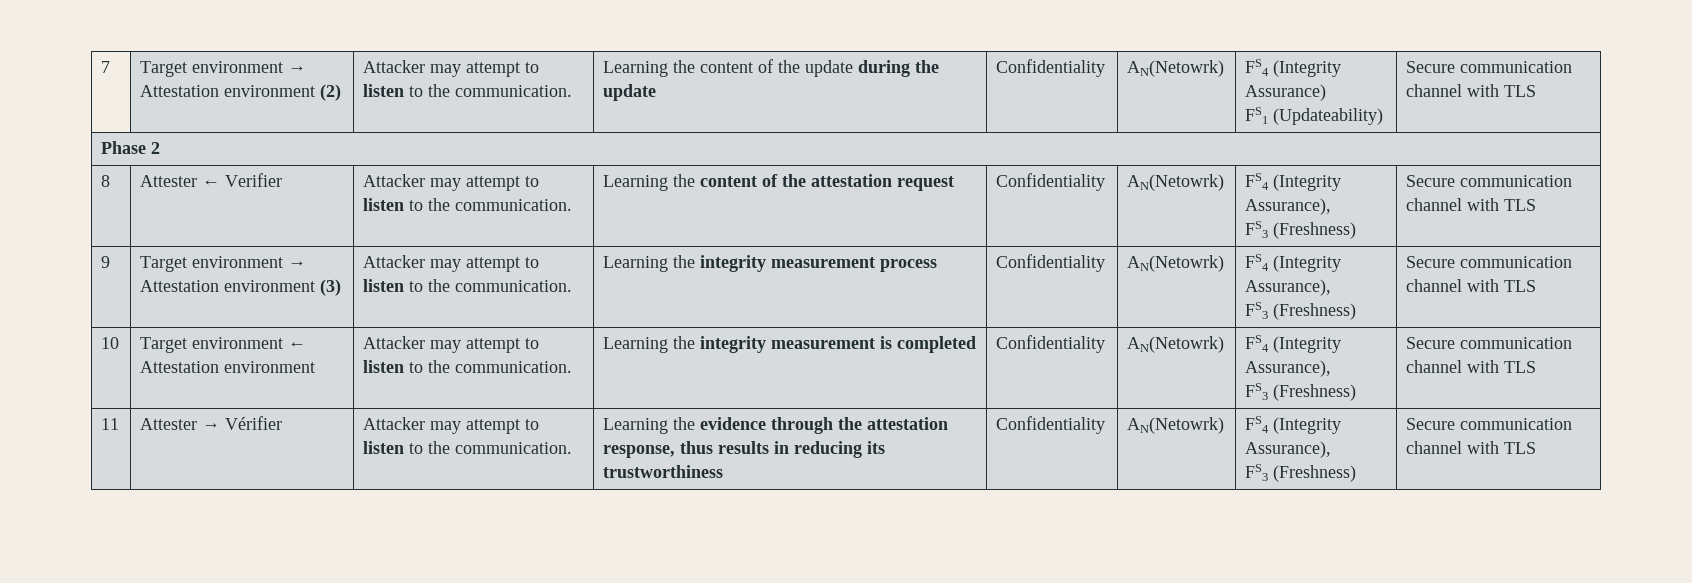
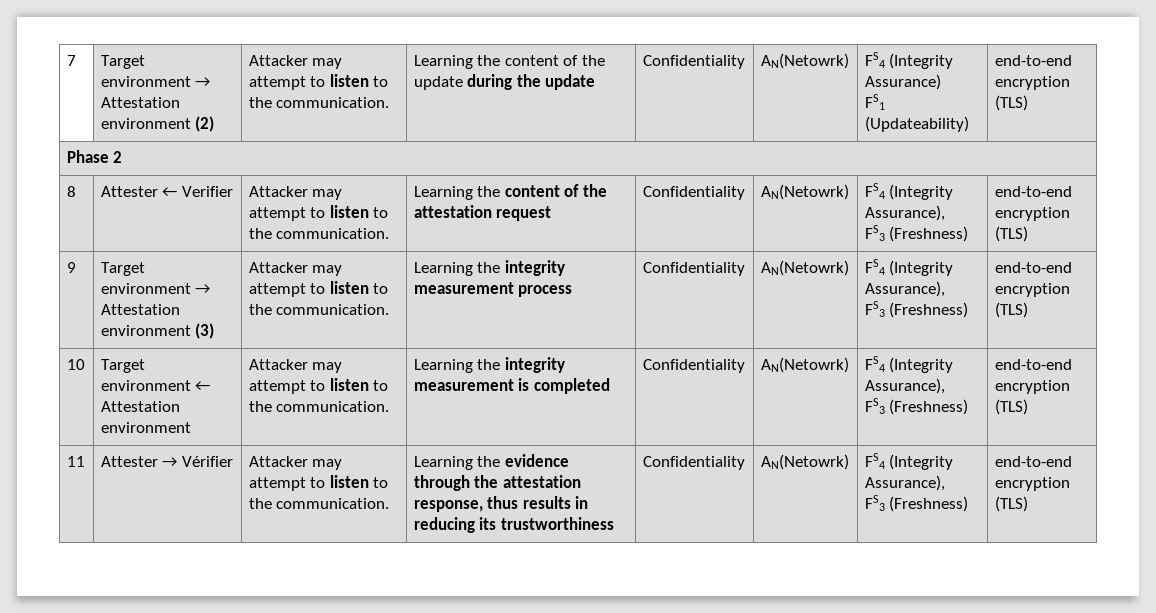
  7 | Target environment → Attestation environment (2) | Attacker may attempt to listen to the communication. | Learning the content of the update during the update | Confidentiality | AN(Netowrk) | FS4 (Integrity Assurance)
- FS1 (Updateability) | Secure communication channel with TLS
+ FS1 (Updateability) | end-to-end encryption (TLS)
  8 | Attester ← Verifier | Attacker may attempt to listen to the communication. | Learning the content of the attestation request | Confidentiality | AN(Netowrk) | FS4 (Integrity Assurance),
- FS3 (Freshness) | Secure communication channel with TLS
+ FS3 (Freshness) | end-to-end encryption (TLS)
  9 | Target environment → Attestation environment (3) | Attacker may attempt to listen to the communication. | Learning the integrity measurement process | Confidentiality | AN(Netowrk) | FS4 (Integrity Assurance),
- FS3 (Freshness) | Secure communication channel with TLS
+ FS3 (Freshness) | end-to-end encryption (TLS)
  10 | Target environment ← Attestation environment | Attacker may attempt to listen to the communication. | Learning the integrity measurement is completed | Confidentiality | AN(Netowrk) | FS4 (Integrity Assurance),
- FS3 (Freshness) | Secure communication channel with TLS
+ FS3 (Freshness) | end-to-end encryption (TLS)
  11 | Attester → Vérifier | Attacker may attempt to listen to the communication. | Learning the evidence through the attestation response, thus results in reducing its trustworthiness | Confidentiality | AN(Netowrk) | FS4 (Integrity Assurance),
- FS3 (Freshness) | Secure communication channel with TLS
+ FS3 (Freshness) | end-to-end encryption (TLS)

